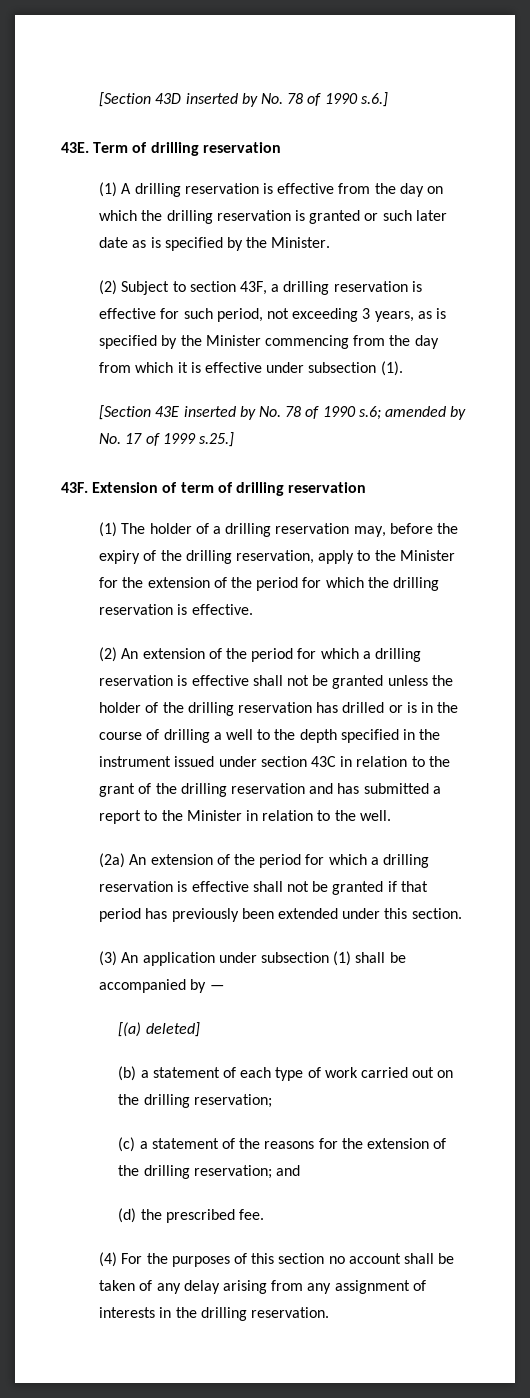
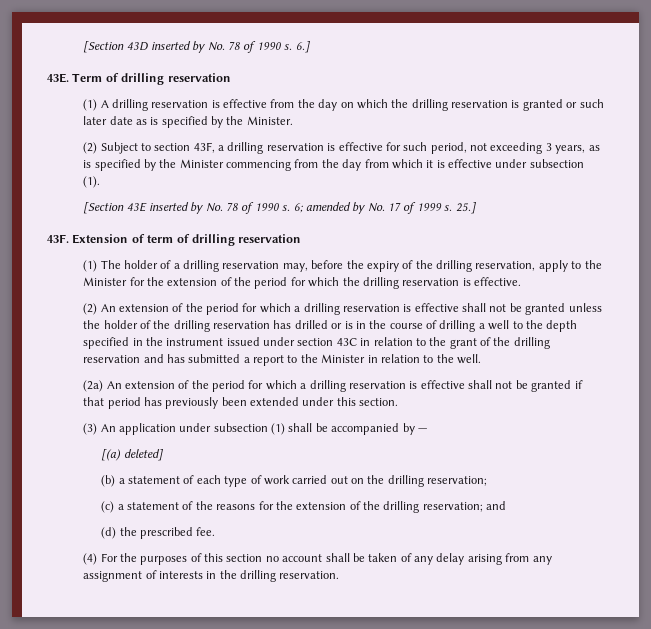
- [Section 43D inserted by No. 78 of 1990 s.6.]
+ [Section 43D inserted by No. 78 of 1990 s. 6.]
- [Section 43E inserted by No. 78 of 1990 s.6; amended by No. 17 of 1999 s.25.]
+ [Section 43E inserted by No. 78 of 1990 s. 6; amended by No. 17 of 1999 s. 25.]

